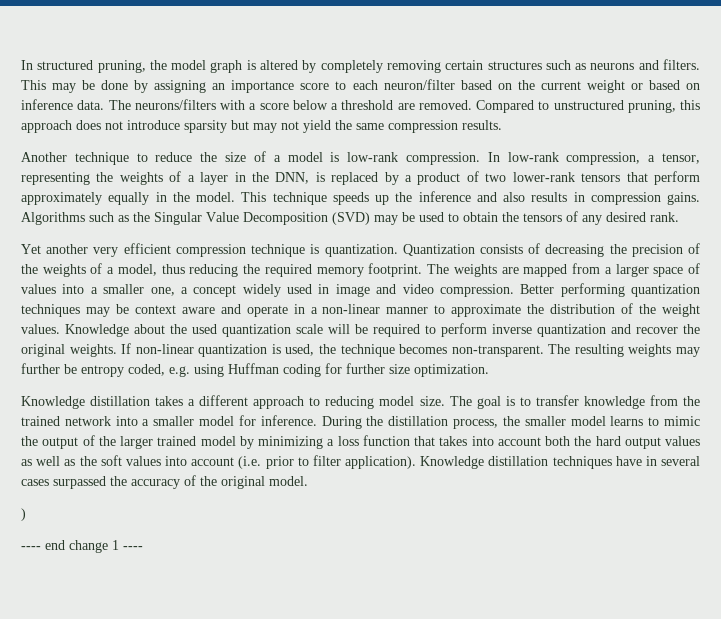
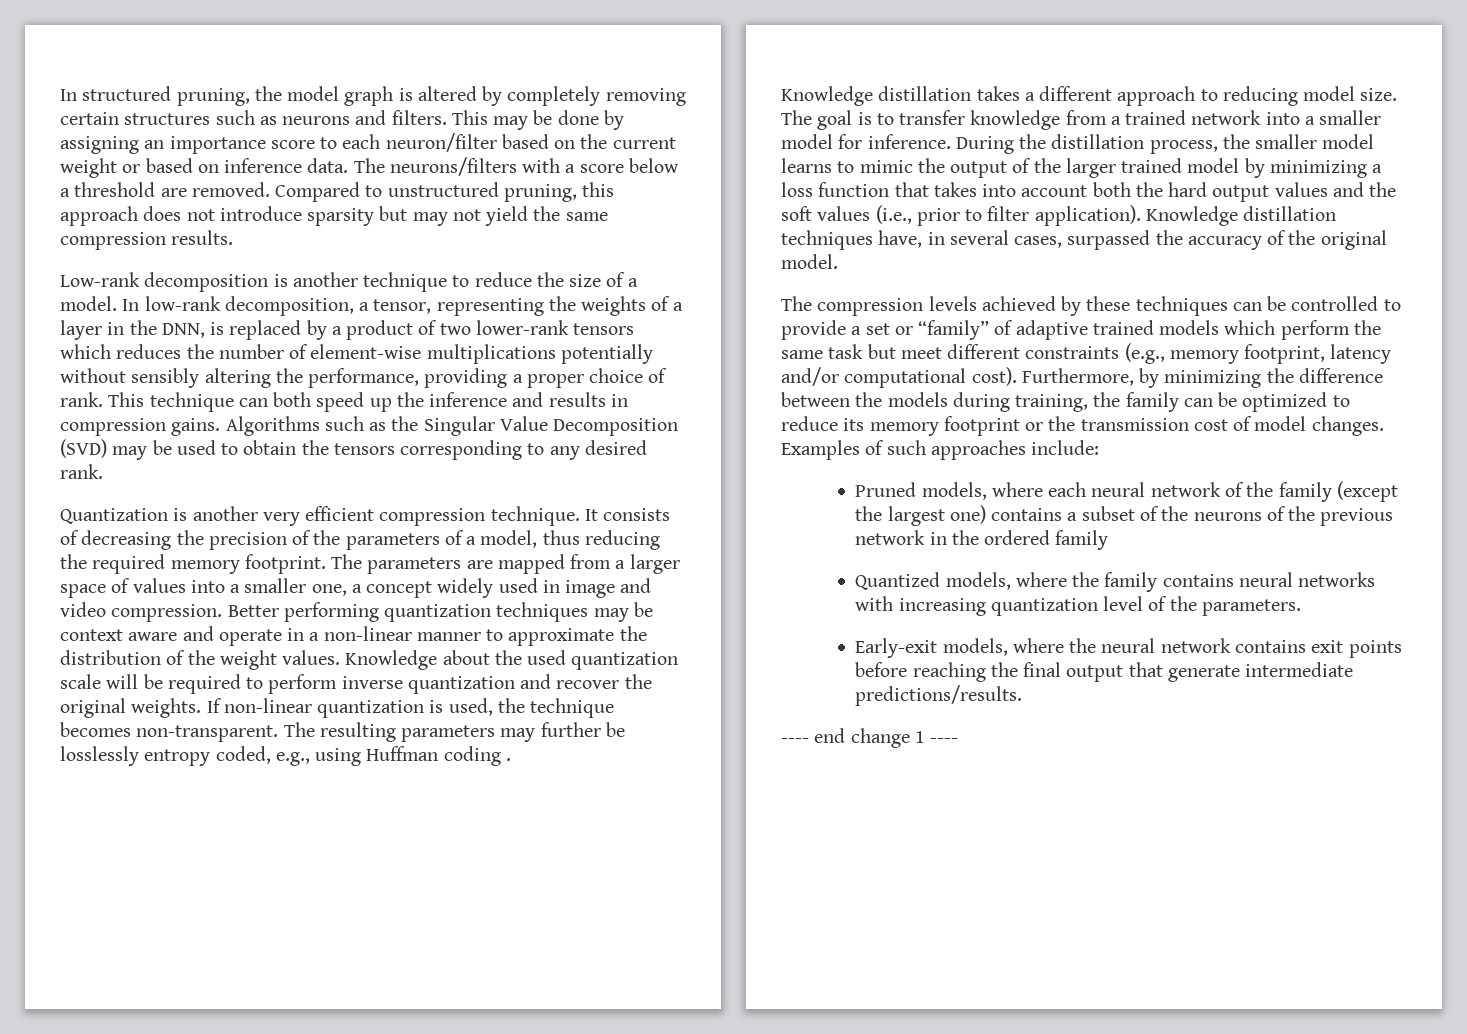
- Another technique to reduce the size of a model is low-rank compression.
+ Low-rank decomposition is another technique to reduce the size of a model.
- In low-rank compression, a tensor, representing the weights of a layer in the DNN, is replaced by a product of two lower-rank tensors that perform approximately equally in the model. This technique speeds up the inference and also results in compression gains.
+ In low-rank decomposition, a tensor, representing the weights of a layer in the DNN, is replaced by a product of two lower-rank tensors which reduces the number of element-wise multiplications potentially without sensibly altering the performance, providing a proper choice of rank. This technique can both speed up the inference and results in compression gains.
- Algorithms such as the Singular Value Decomposition (SVD) may be used to obtain the tensors of any desired rank.
+ Algorithms such as the Singular Value Decomposition (SVD) may be used to obtain the tensors corresponding to any desired rank.
- Yet another very efficient compression technique is quantization. Quantization consists of decreasing the precision of the weights of a model, thus reducing the required memory footprint.
+ Quantization is another very efficient compression technique. It consists of decreasing the precision of the parameters of a model, thus reducing the required memory footprint.
- The weights are mapped from a larger space of values into a smaller one, a concept widely used in image and video compression.
+ The parameters are mapped from a larger space of values into a smaller one, a concept widely used in image and video compression.
- The resulting weights may further be entropy coded, e.g. using Huffman coding for further size optimization.
+ The resulting parameters may further be losslessly entropy coded, e.g., using Huffman coding .
- The goal is to transfer knowledge from the trained network into a smaller model for inference.
+ The goal is to transfer knowledge from a trained network into a smaller model for inference.
- During the distillation process, the smaller model learns to mimic the output of the larger trained model by minimizing a loss function that takes into account both the hard output values as well as the soft values into account (i.e. prior to filter application).
+ During the distillation process, the smaller model learns to mimic the output of the larger trained model by minimizing a loss function that takes into account both the hard output values and the soft values (i.e., prior to filter application).
- Knowledge distillation techniques have in several cases surpassed the accuracy of the original model.
+ Knowledge distillation techniques have, in several cases, surpassed the accuracy of the original model.
- )
+ The compression levels achieved by these techniques can be controlled to provide a set or “family” of adaptive trained models which perform the same task but meet different constraints (e.g., memory footprint, latency and/or computational cost). Furthermore, by minimizing the difference between the models during training, the family can be optimized to reduce its memory footprint or the transmission cost of model changes. Examples of such approaches include:
+ Pruned models, where each neural network of the family (except the largest one) contains a subset of the neurons of the previous network in the ordered family
+ Quantized models, where the family contains neural networks with increasing quantization level of the parameters.
+ Early-exit models, where the neural network contains exit points before reaching the final output that generate intermediate predictions/results.

